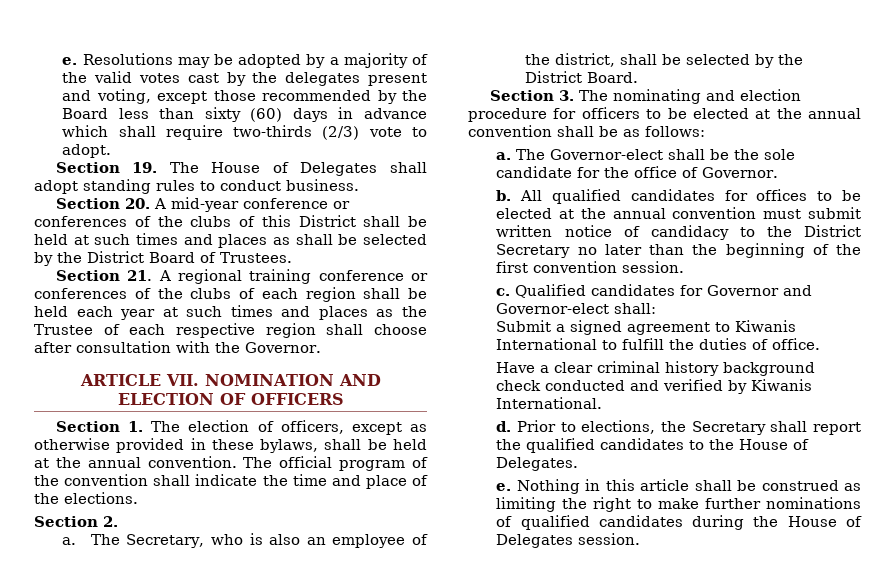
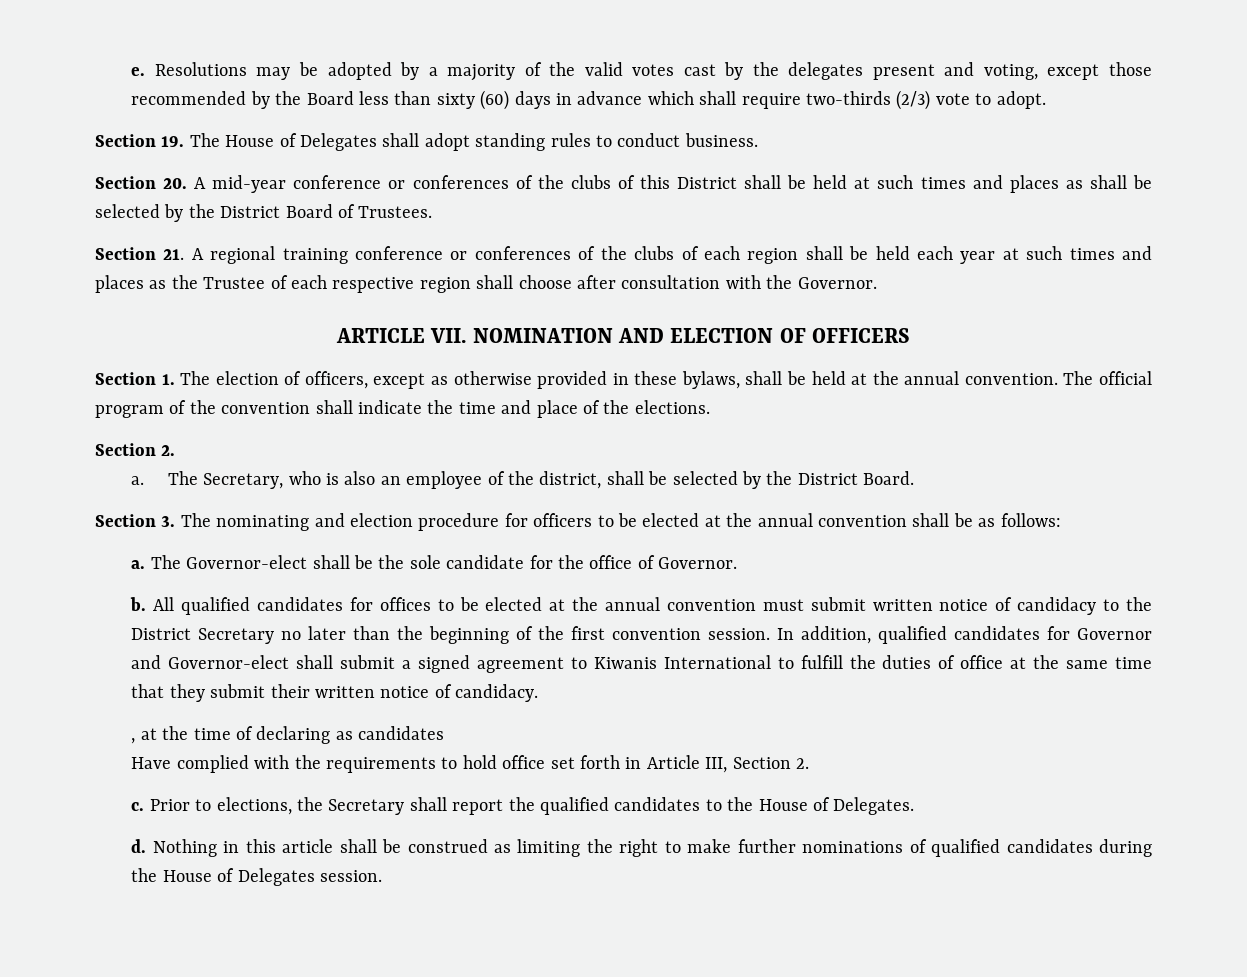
- All qualified candidates for offices to be elected at the annual convention must submit written notice of candidacy to the District Secretary no later than the beginning of the first convention session.
- c. Qualified candidates for Governor and Governor-elect shall:
- Submit a signed agreement to Kiwanis International to fulfill the duties of office.
- Have a clear criminal history background check conducted and verified by Kiwanis International.
- d.
+ All qualified candidates for offices to be elected at the annual convention must submit written notice of candidacy to the District Secretary no later than the beginning of the first convention session. In addition, qualified candidates for Governor and Governor-elect shall submit a signed agreement to Kiwanis International to fulfill the duties of office at the same time that they submit their written notice of candidacy.
+ , at the time of declaring as candidates
+ Have complied with the requirements to hold office set forth in Article III, Section 2.
+ c.
  Prior to elections, the Secretary shall report the qualified candidates to the House of Delegates.
- e.
+ d.

